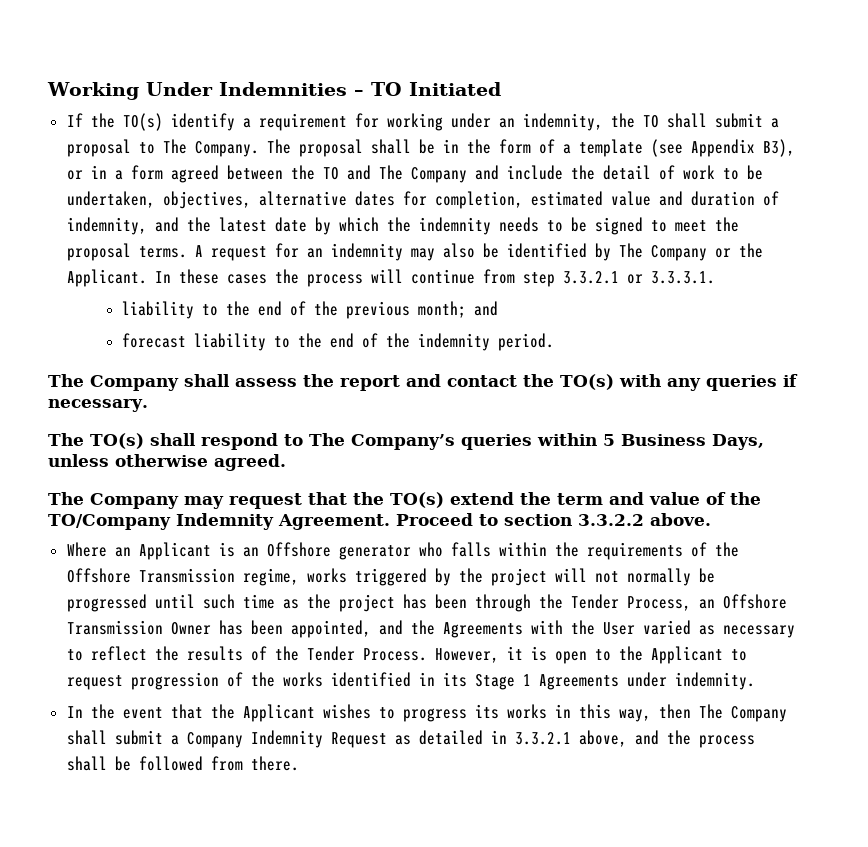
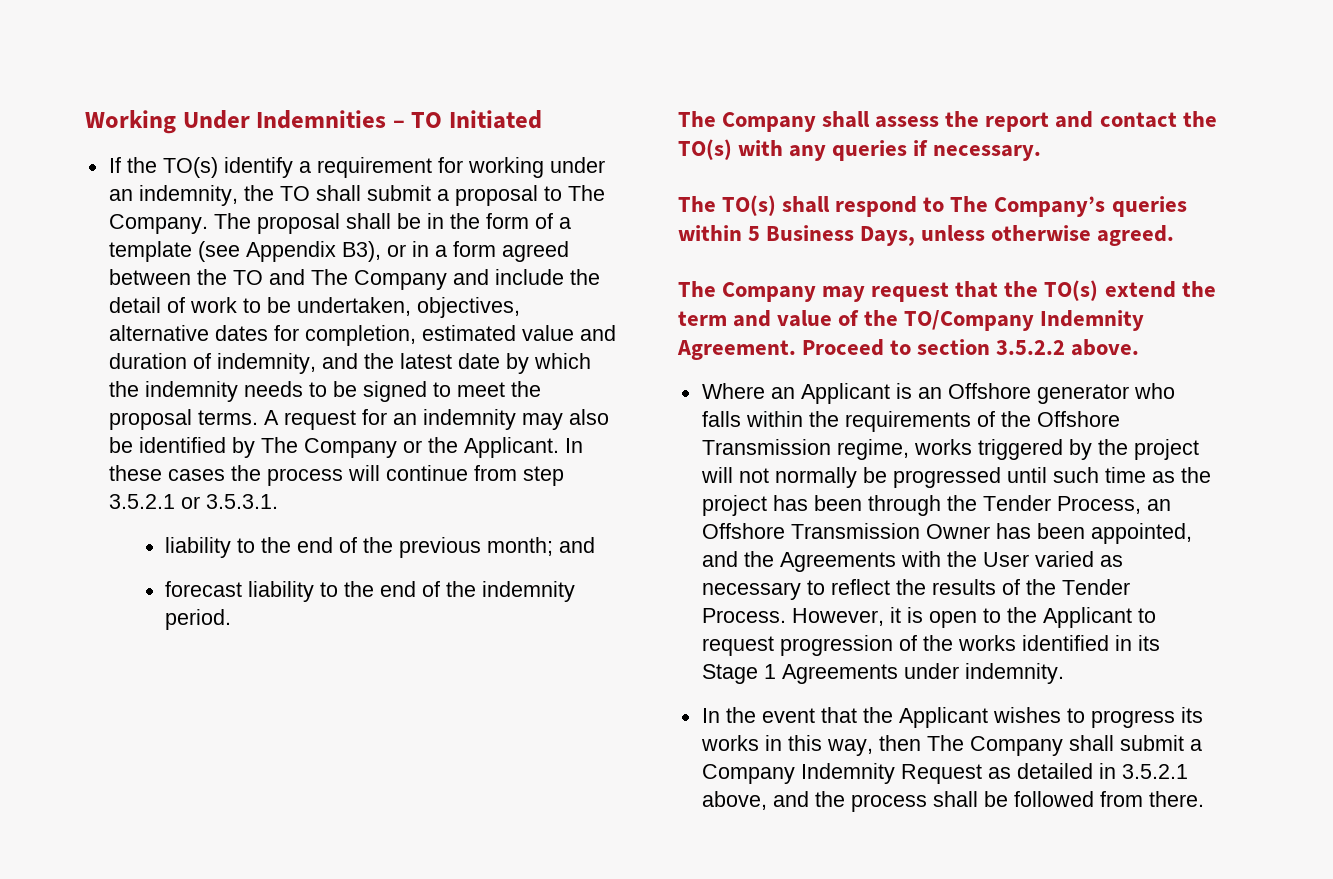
- In these cases the process will continue from step 3.3.2.1 or 3.3.3.1.
+ In these cases the process will continue from step 3.5.2.1 or 3.5.3.1.
- Proceed to section 3.3.2.2 above.
+ Proceed to section 3.5.2.2 above.
- In the event that the Applicant wishes to progress its works in this way, then The Company shall submit a Company Indemnity Request as detailed in 3.3.2.1 above, and the process shall be followed from there.
+ In the event that the Applicant wishes to progress its works in this way, then The Company shall submit a Company Indemnity Request as detailed in 3.5.2.1 above, and the process shall be followed from there.

